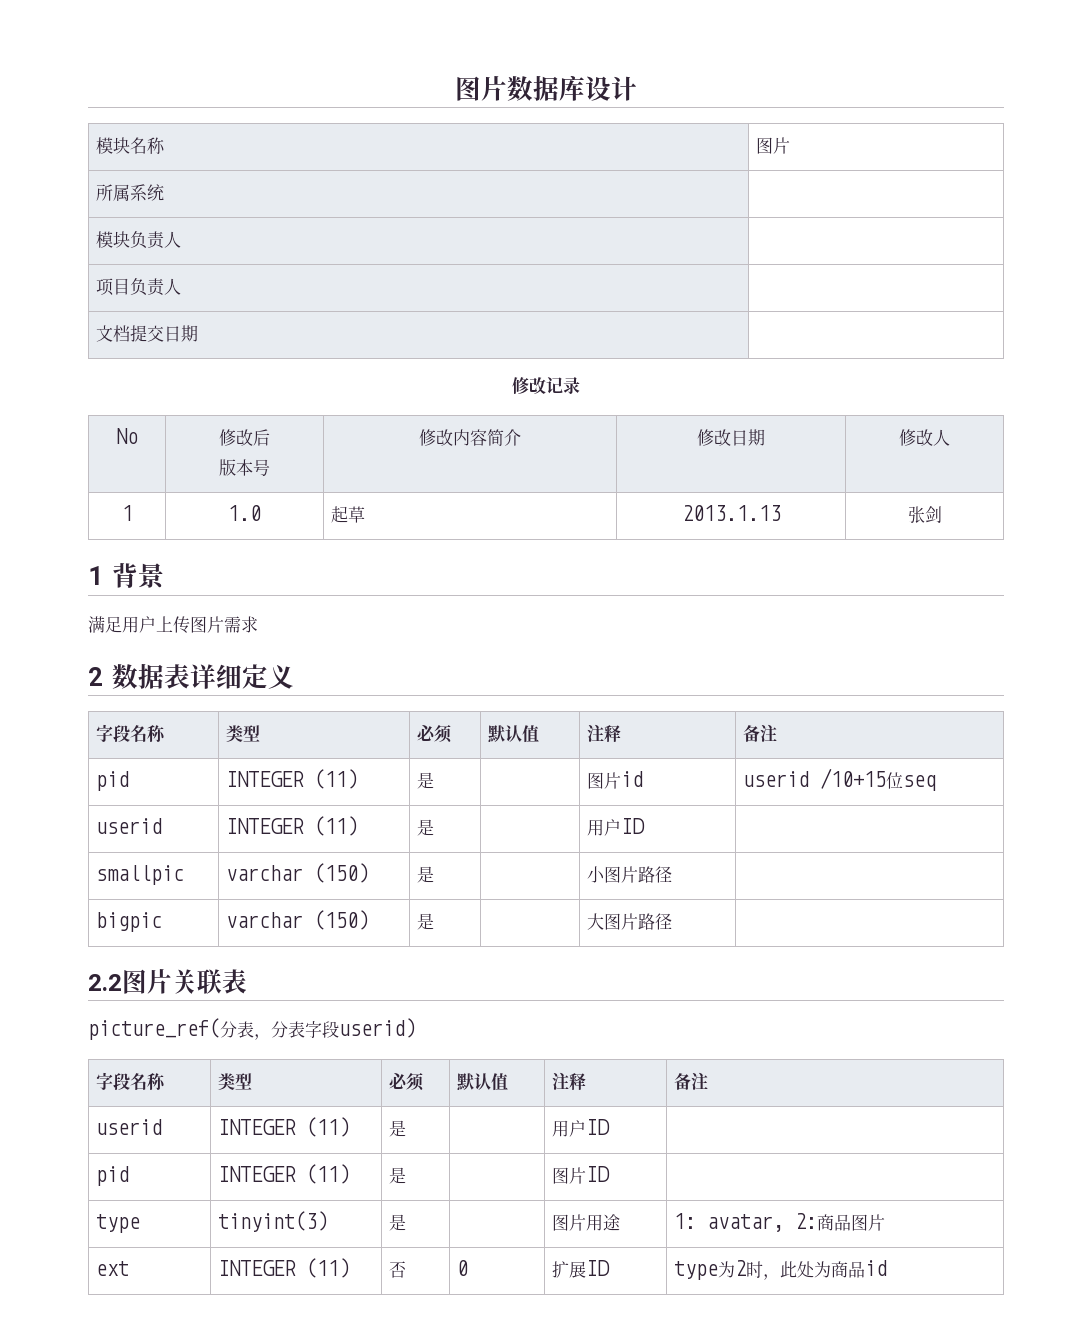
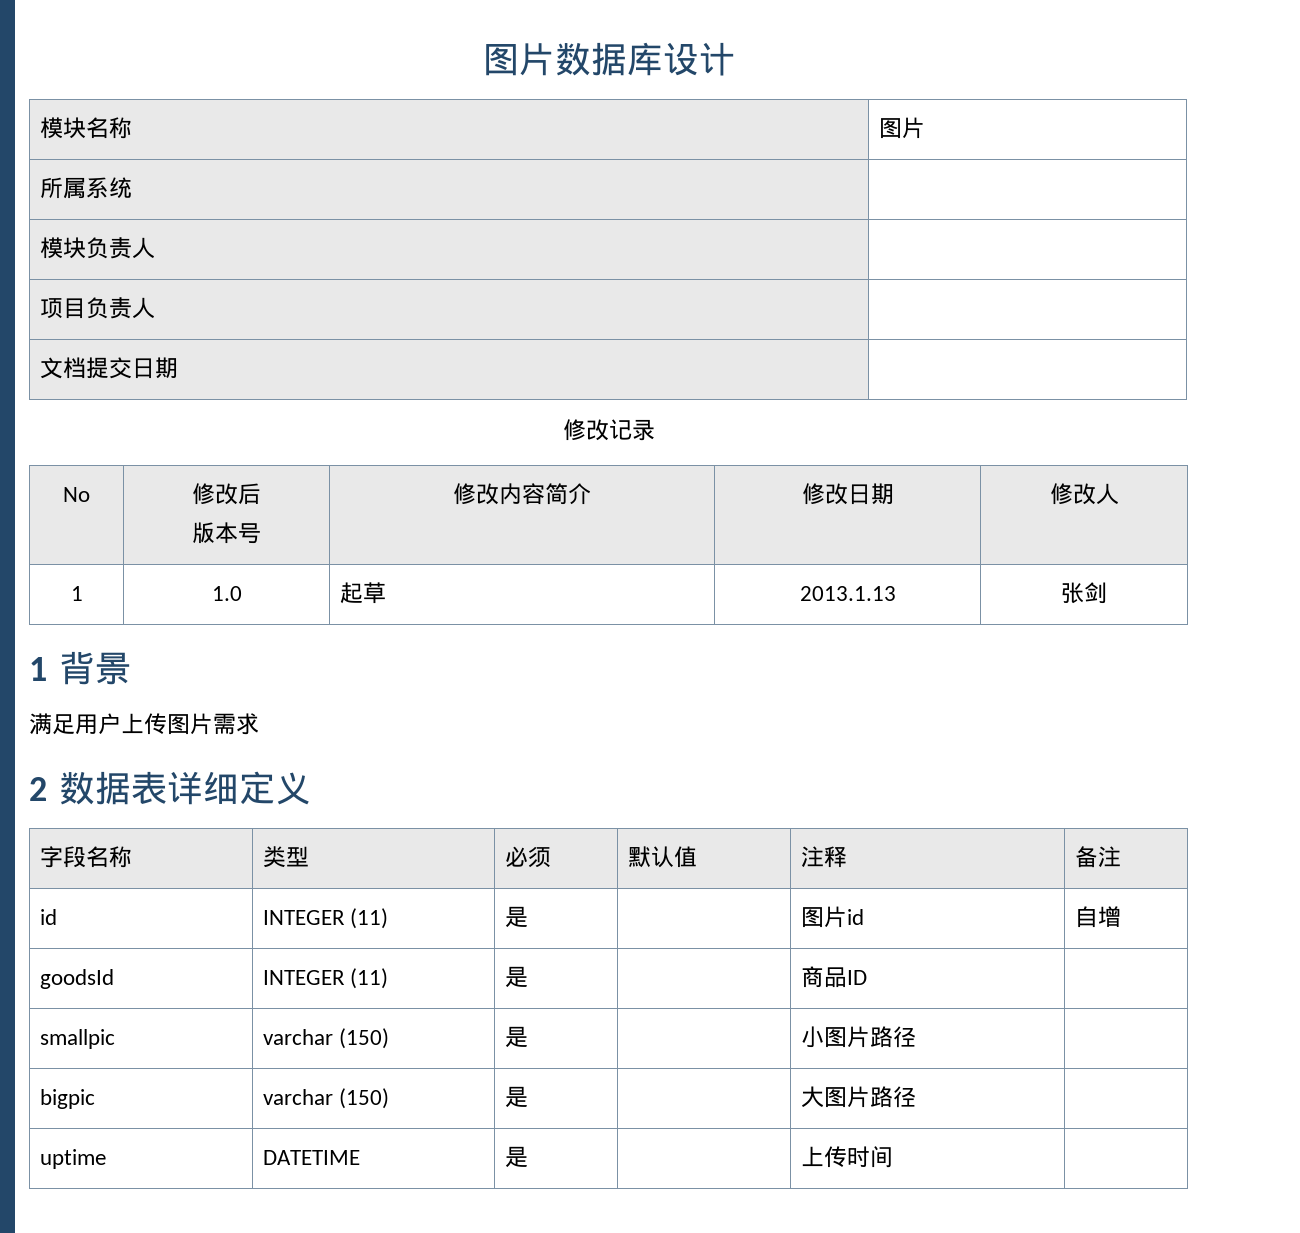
- pid | INTEGER (11) | 是 | | 图片id | userid /10+15位seq
- userid | INTEGER (11) | 是 | | 用户ID |
+ id | INTEGER (11) | 是 | | 图片id | 自增
+ goodsId | INTEGER (11) | 是 | | 商品ID |
- 2.2图片关联表
- picture_ref(分表，分表字段userid)
- 字段名称 | 类型 | 必须 | 默认值 | 注释 | 备注
- userid | INTEGER (11) | 是 | | 用户ID |
- pid | INTEGER (11) | 是 | | 图片ID |
- type | tinyint(3) | 是 | | 图片用途 | 1: avatar, 2:商品图片
- ext | INTEGER (11) | 否 | 0 | 扩展ID | type为2时，此处为商品id
+ uptime | DATETIME | 是 | | 上传时间 |

